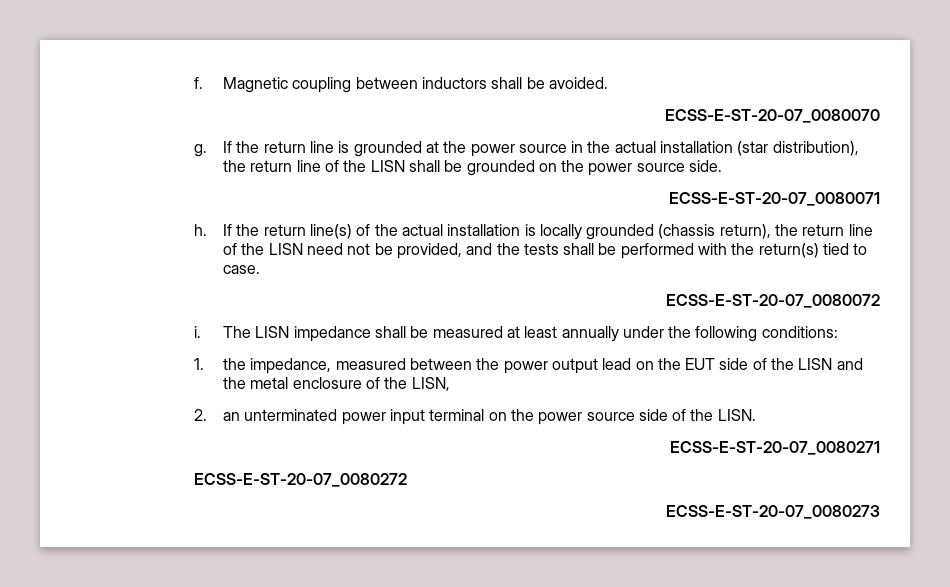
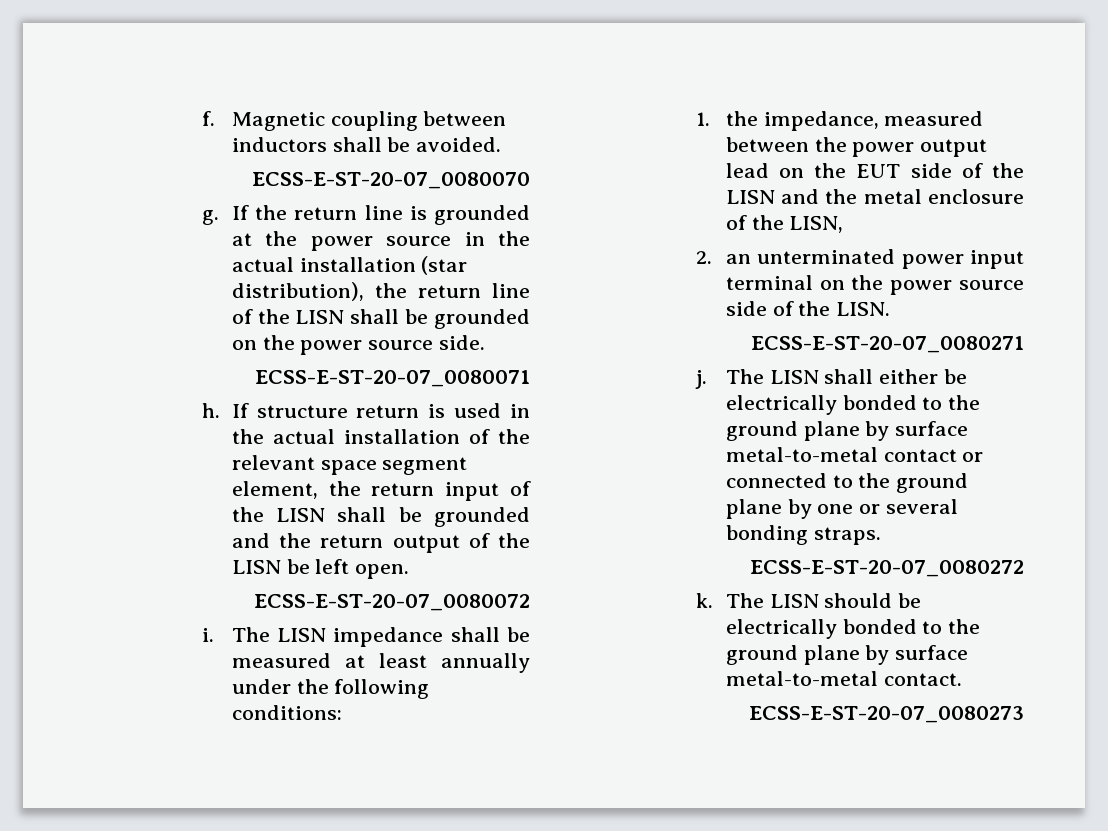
- If the return line(s) of the actual installation is locally grounded (chassis return), the return line of the LISN need not be provided, and the tests shall be performed with the return(s) tied to case.
+ If structure return is used in the actual installation of the relevant space segment element, the return input of the LISN shall be grounded and the return output of the LISN be left open.
+ j. The LISN shall either be electrically bonded to the ground plane by surface metal-to-metal contact or connected to the ground plane by one or several bonding straps.
  ECSS-E-ST-20-07_0080272
+ k. The LISN should be electrically bonded to the ground plane by surface metal-to-metal contact.

